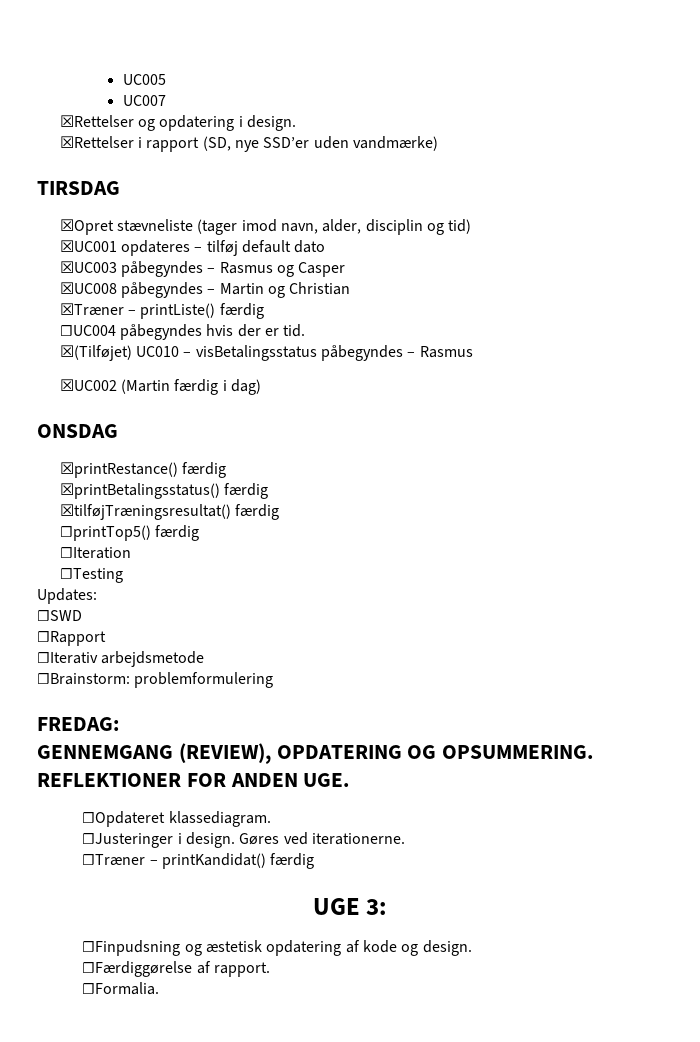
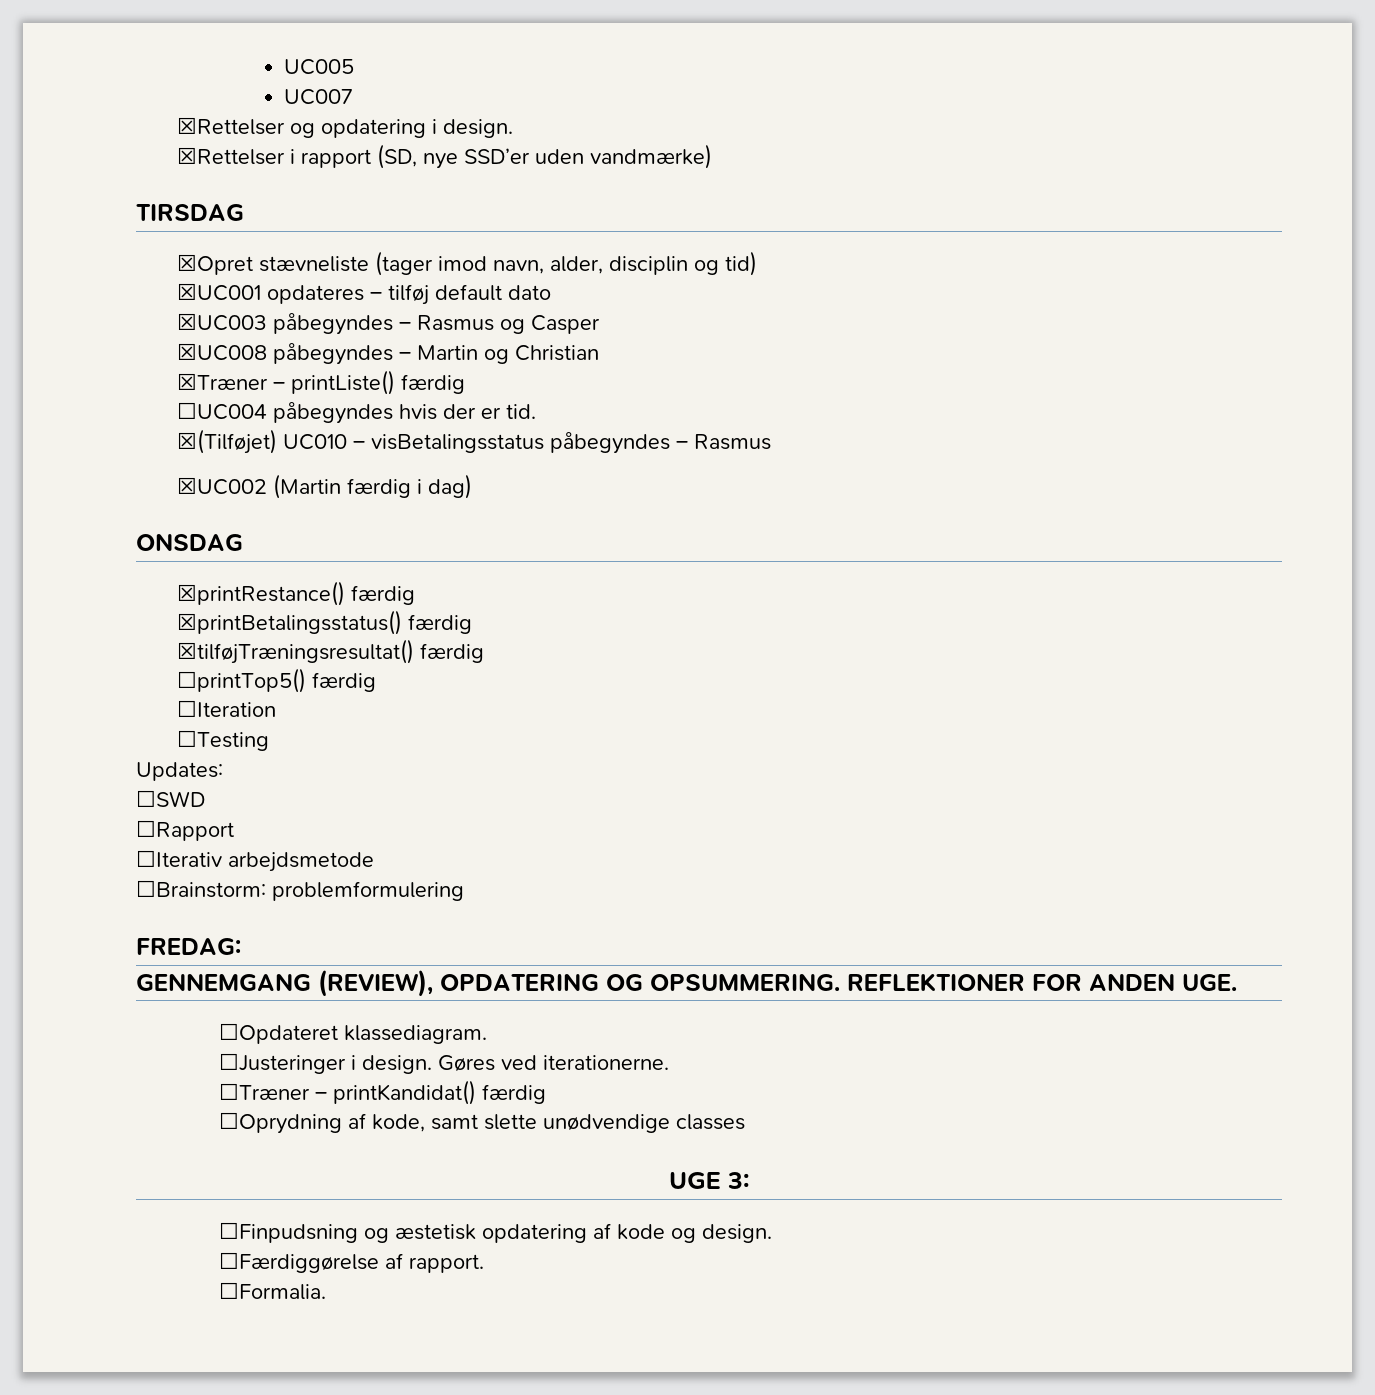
+ ☐Oprydning af kode, samt slette unødvendige classes

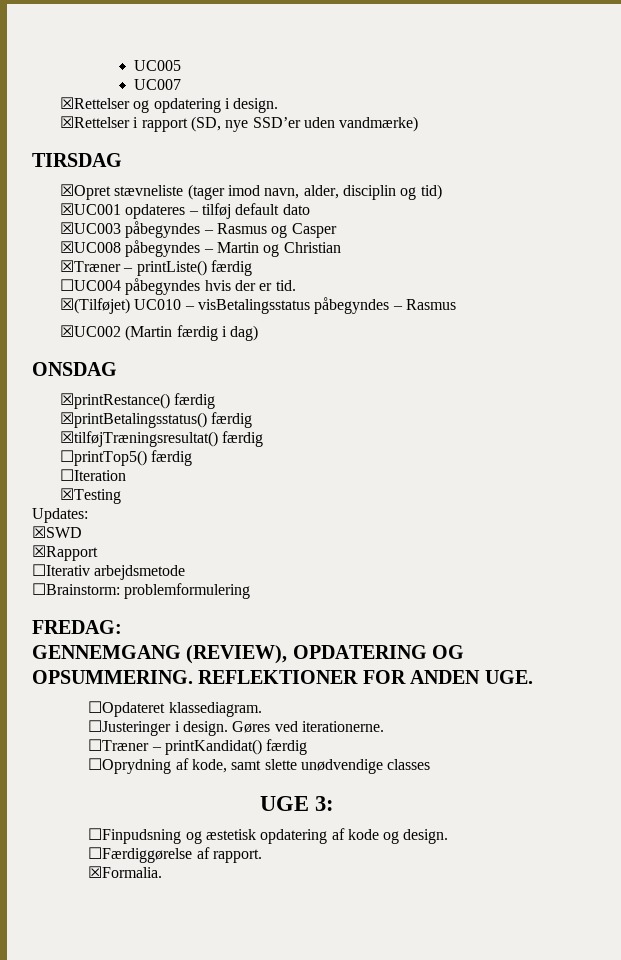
- ☐Testing
+ ☒Testing
- ☐SWD
- ☐Rapport
+ ☒SWD
+ ☒Rapport
- ☐Formalia.
+ ☒Formalia.

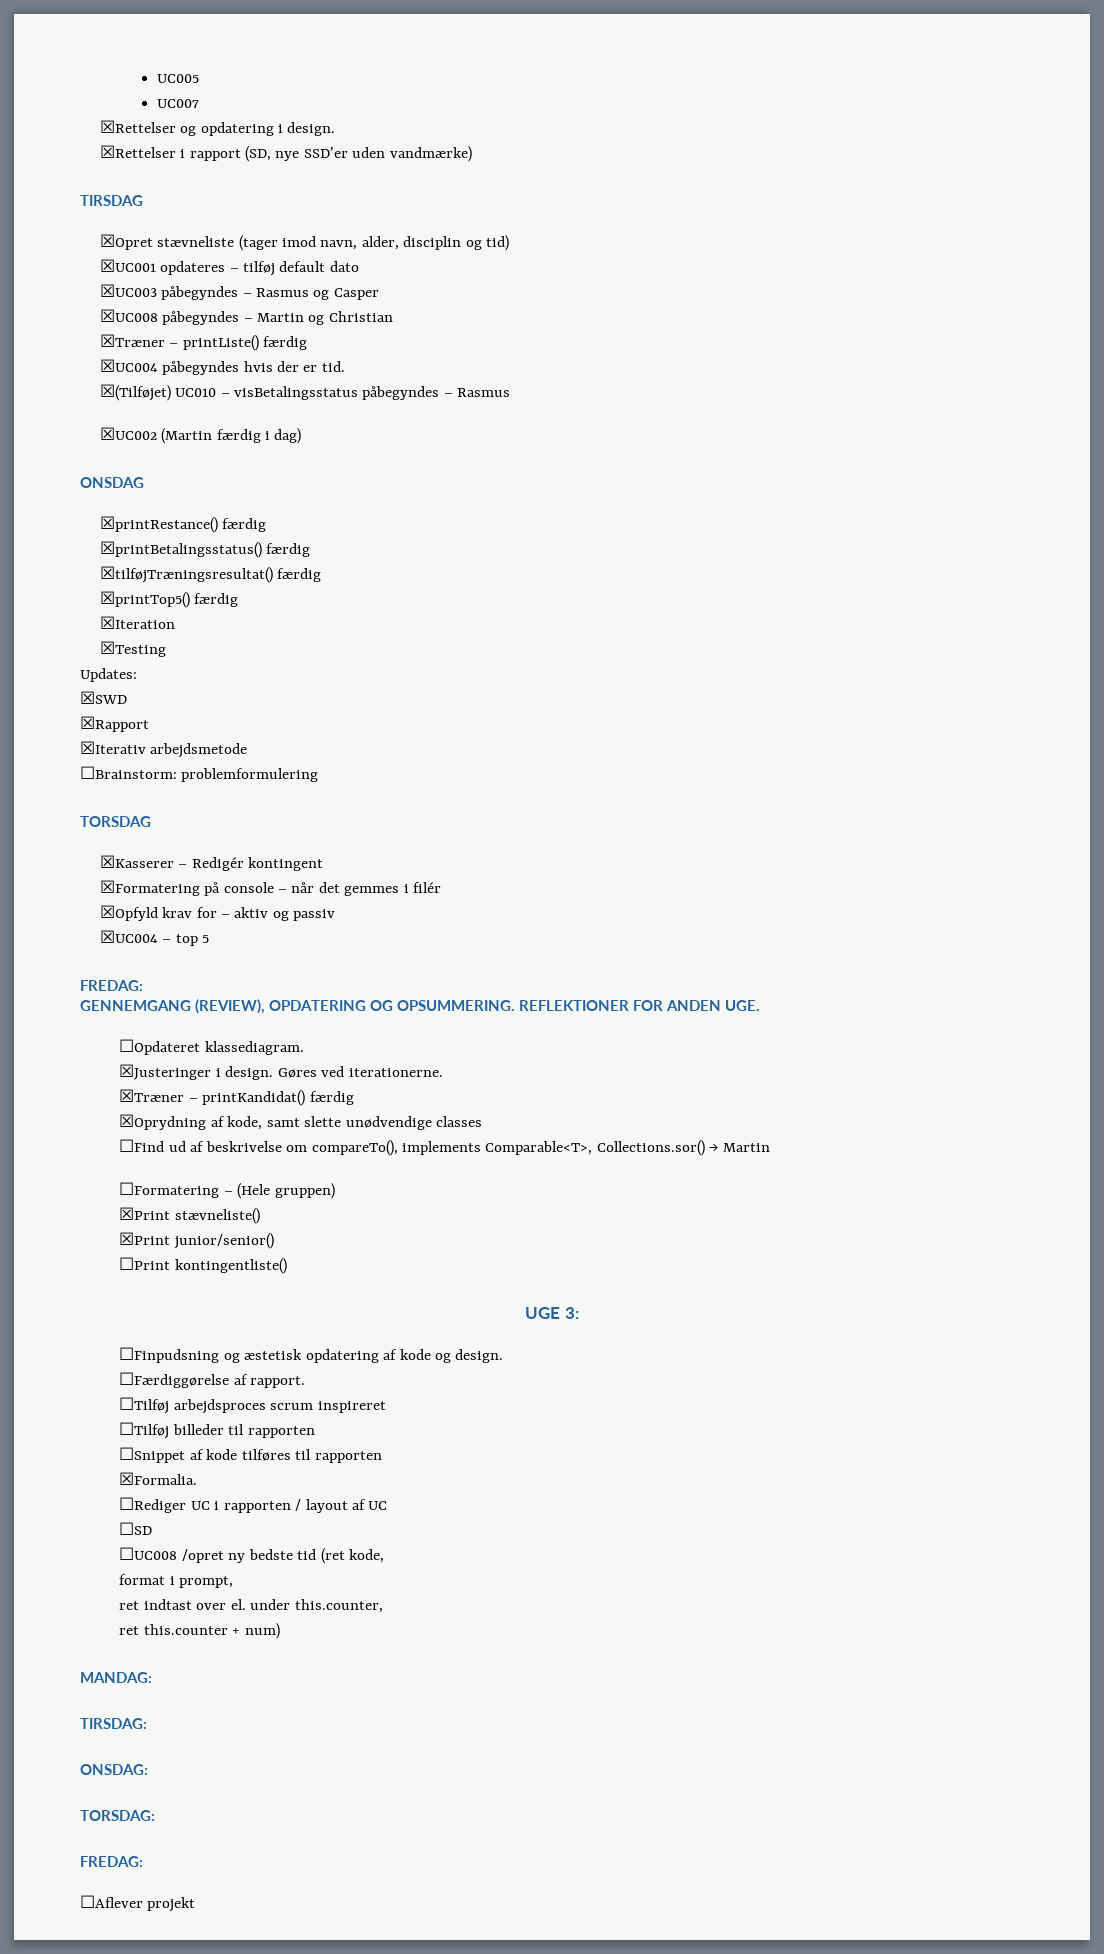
- ☐UC004 påbegyndes hvis der er tid.
+ ☒UC004 påbegyndes hvis der er tid.
- ☐printTop5() færdig
- ☐Iteration
+ ☒printTop5() færdig
+ ☒Iteration
- ☐Iterativ arbejdsmetode
+ ☒Iterativ arbejdsmetode
+ TORSDAG
+ ☒Kasserer – Redigér kontingent
+ ☒Formatering på console – når det gemmes i filér
+ ☒Opfyld krav for – aktiv og passiv
+ ☒UC004 – top 5
- ☐Justeringer i design.
+ ☒Justeringer i design.
- ☐Træner – printKandidat() færdig
+ ☒Træner – printKandidat() færdig
- ☐Oprydning af kode, samt slette unødvendige classes
+ ☒Oprydning af kode, samt slette unødvendige classes
+ ☐Find ud af beskrivelse om compareTo(), implements Comparable<T>, Collections.sor() → Martin
+ ☐Formatering – (Hele gruppen)
+ ☒Print stævneliste()
+ ☒Print junior/senior()
+ ☐Print kontingentliste()
+ ☐Tilføj arbejdsproces scrum inspireret
+ ☐Tilføj billeder til rapporten
+ ☐Snippet af kode tilføres til rapporten
  ☒Formalia.
+ ☐Rediger UC i rapporten / layout af UC
+ ☐SD
+ ☐UC008 /opret ny bedste tid (ret kode,
+ format i prompt,
+ ret indtast over el. under this.counter,
+ ret this.counter + num)
+ MANDAG:
+ TIRSDAG:
+ ONSDAG:
+ TORSDAG:
+ FREDAG:
+ ☐Aflever projekt

